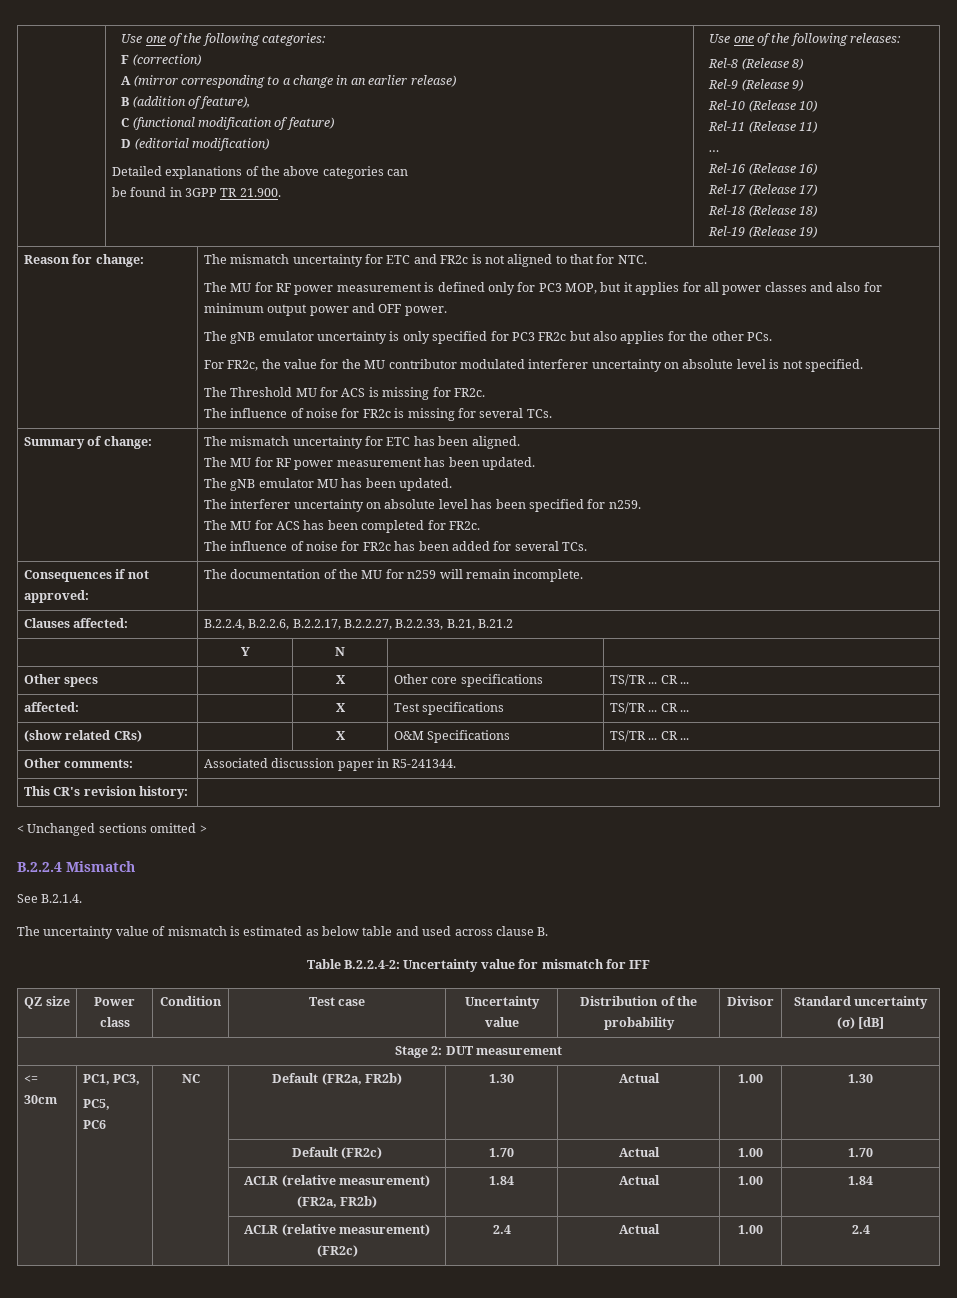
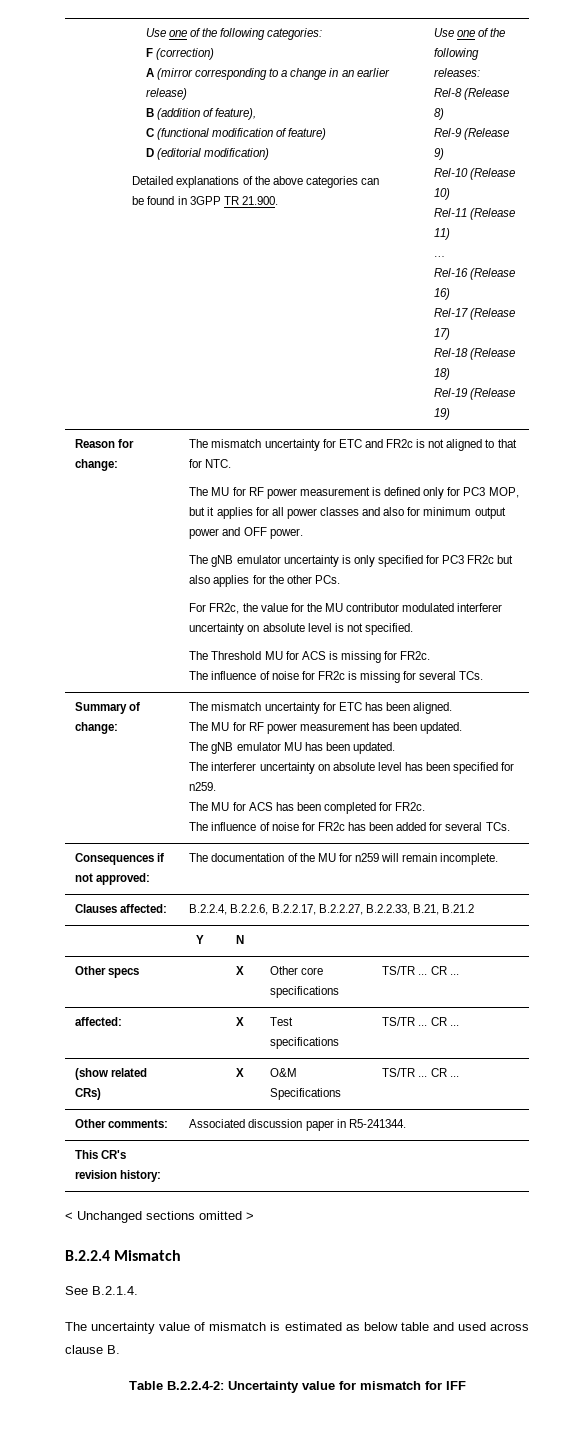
- QZ size | Power class | Condition | Test case | Uncertainty value | Distribution of the probability | Divisor | Standard uncertainty (σ) [dB]
- Stage 2: DUT measurement
- <= 30cm | PC1, PC3,
- PC5,
- PC6 | NC | Default (FR2a, FR2b) | 1.30 | Actual | 1.00 | 1.30
- | | | Default (FR2c) | 1.70 | Actual | 1.00 | 1.70
- | | | ACLR (relative measurement) (FR2a, FR2b) | 1.84 | Actual | 1.00 | 1.84
- | | | ACLR (relative measurement) (FR2c) | 2.4 | Actual | 1.00 | 2.4

